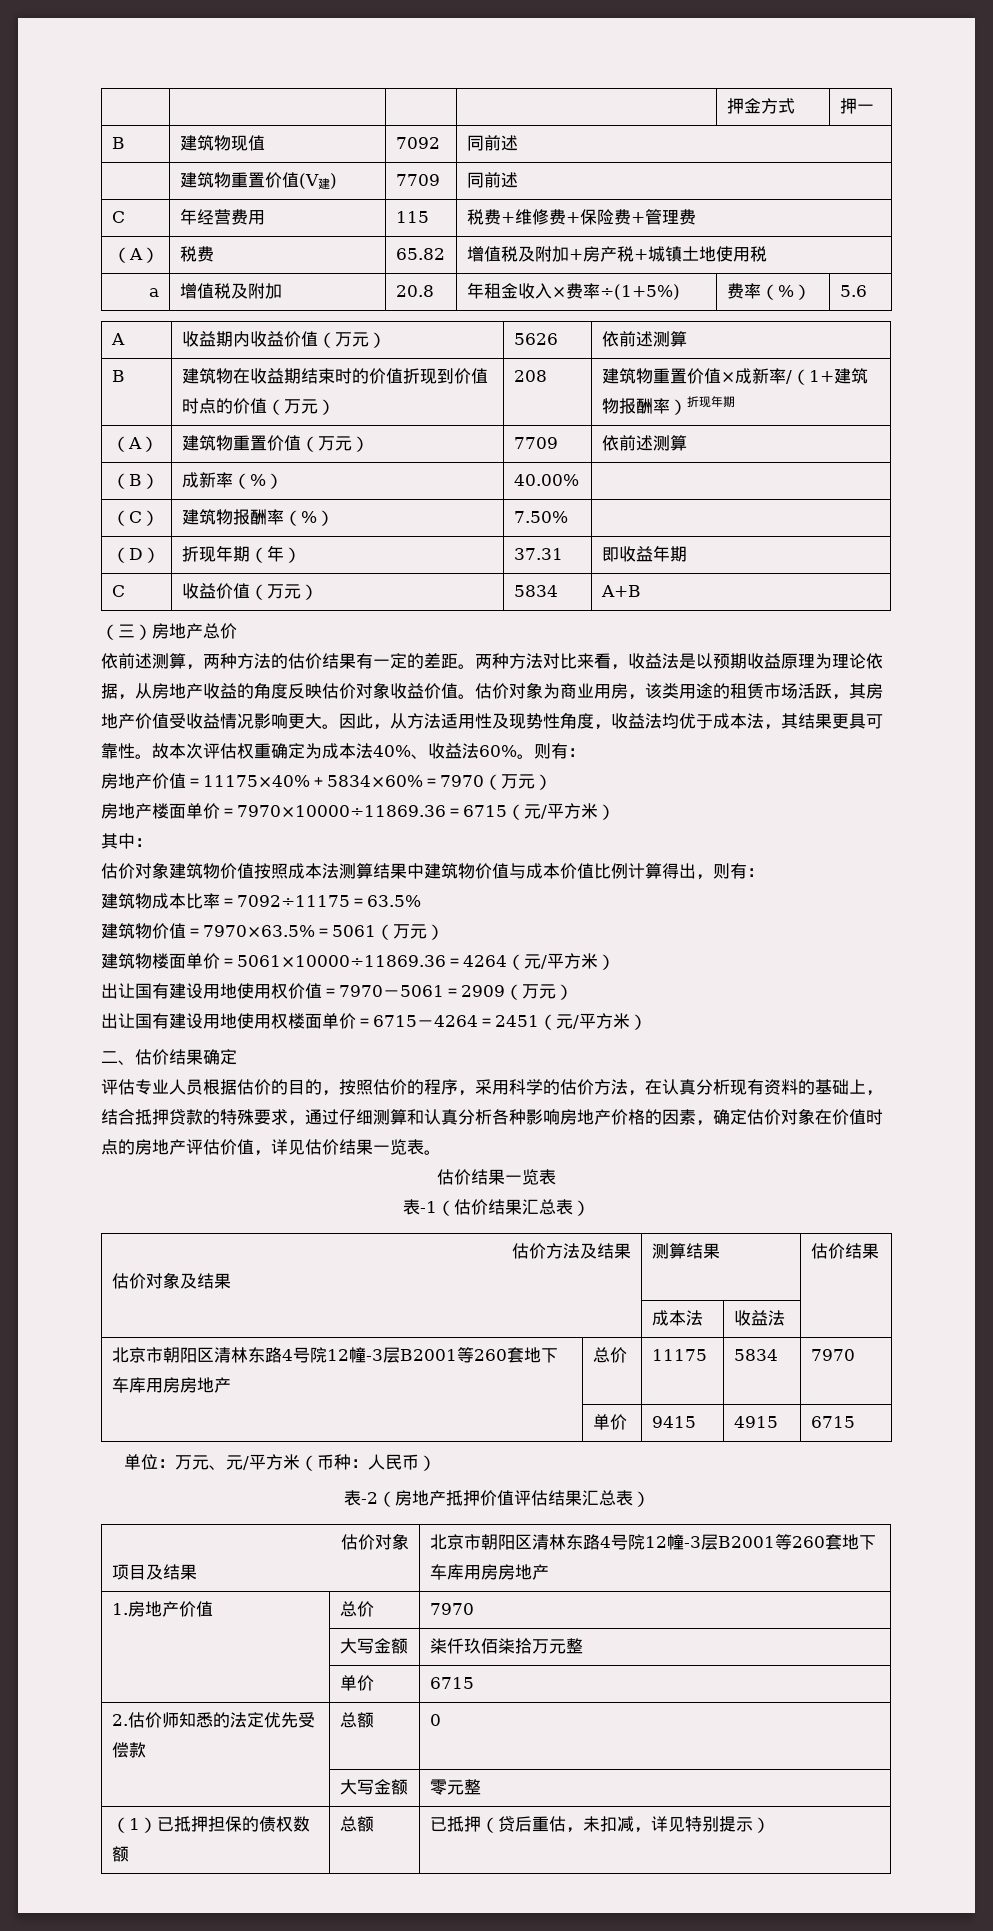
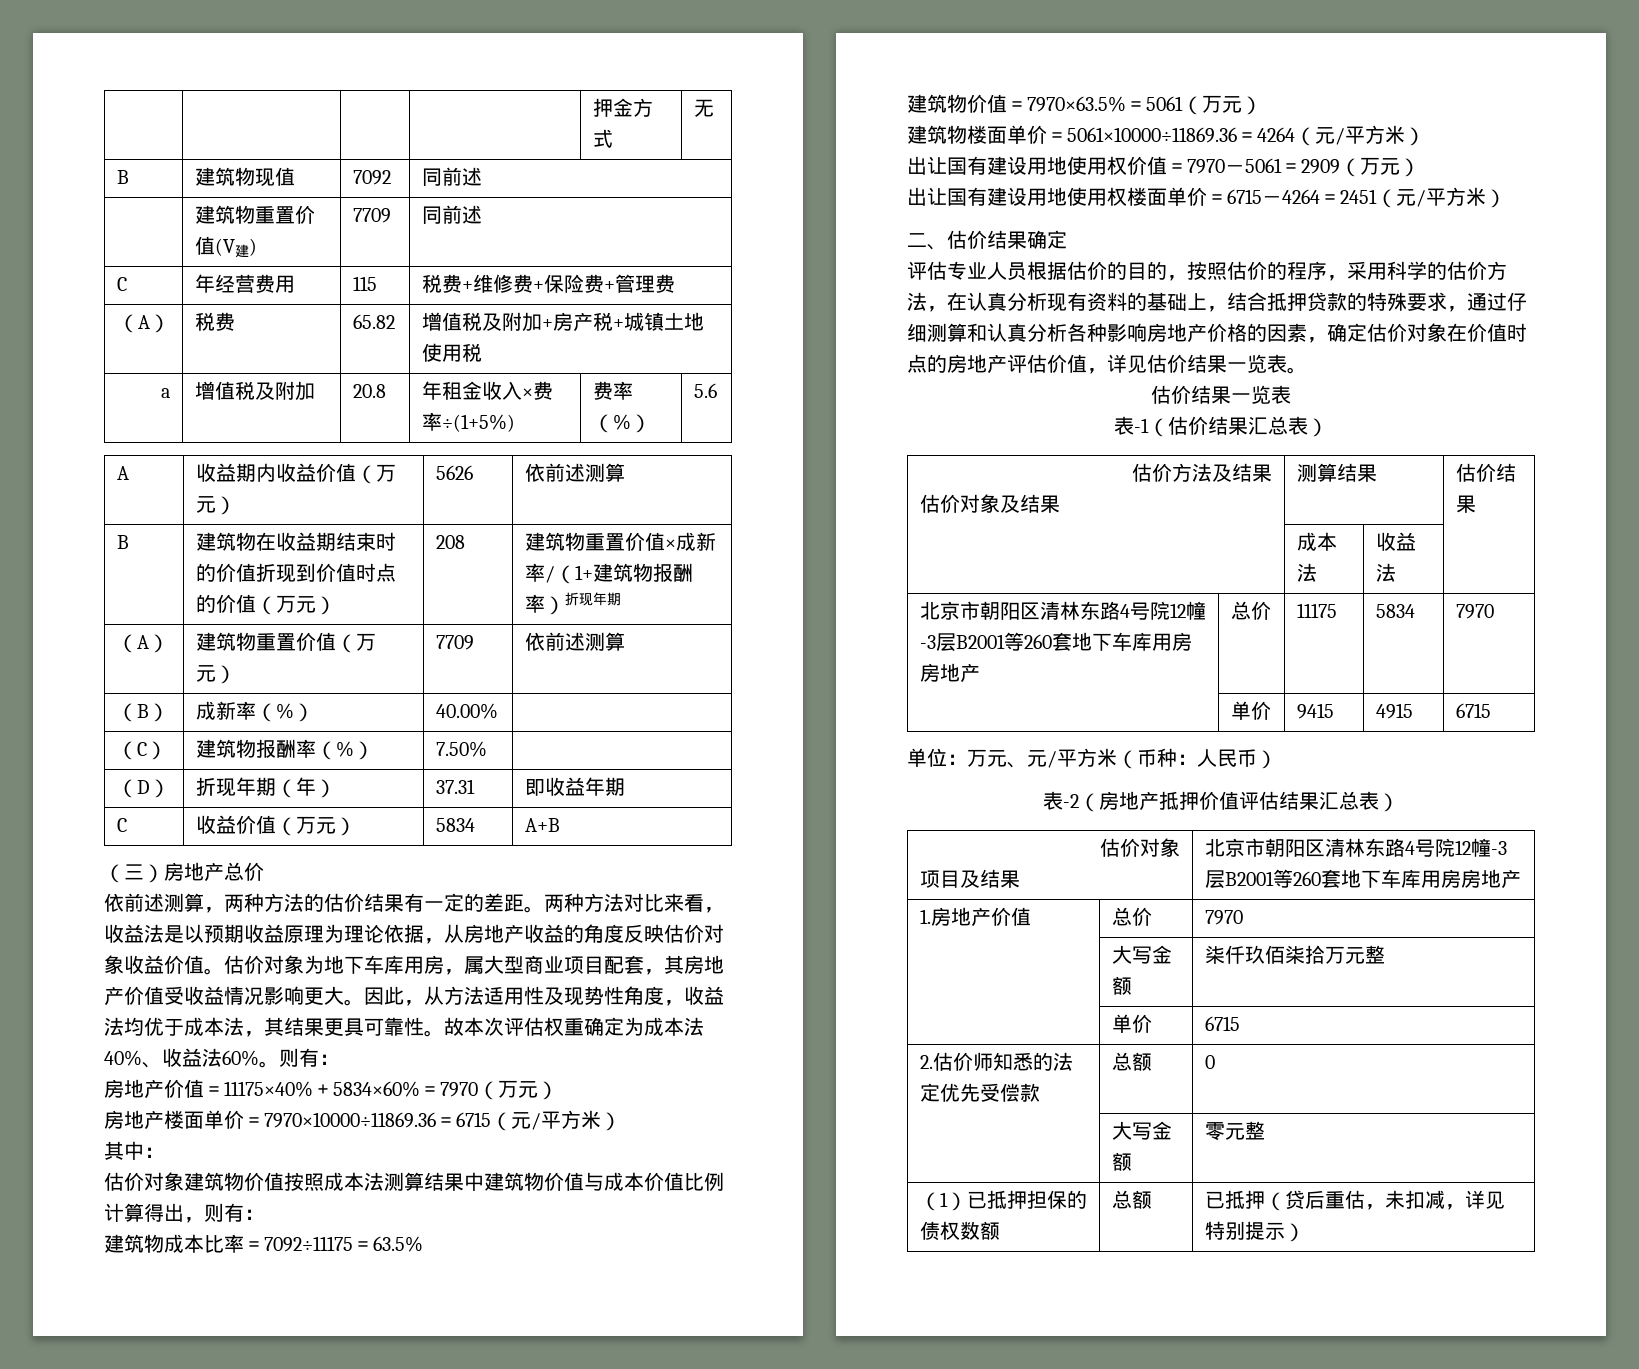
- | | | | 押金方式 | 押一
+ | | | | 押金方式 | 无
- 估价对象为商业用房，该类用途的租赁市场活跃，其房地产价值受收益情况影响更大。
+ 估价对象为地下车库用房，属大型商业项目配套，其房地产价值受收益情况影响更大。

